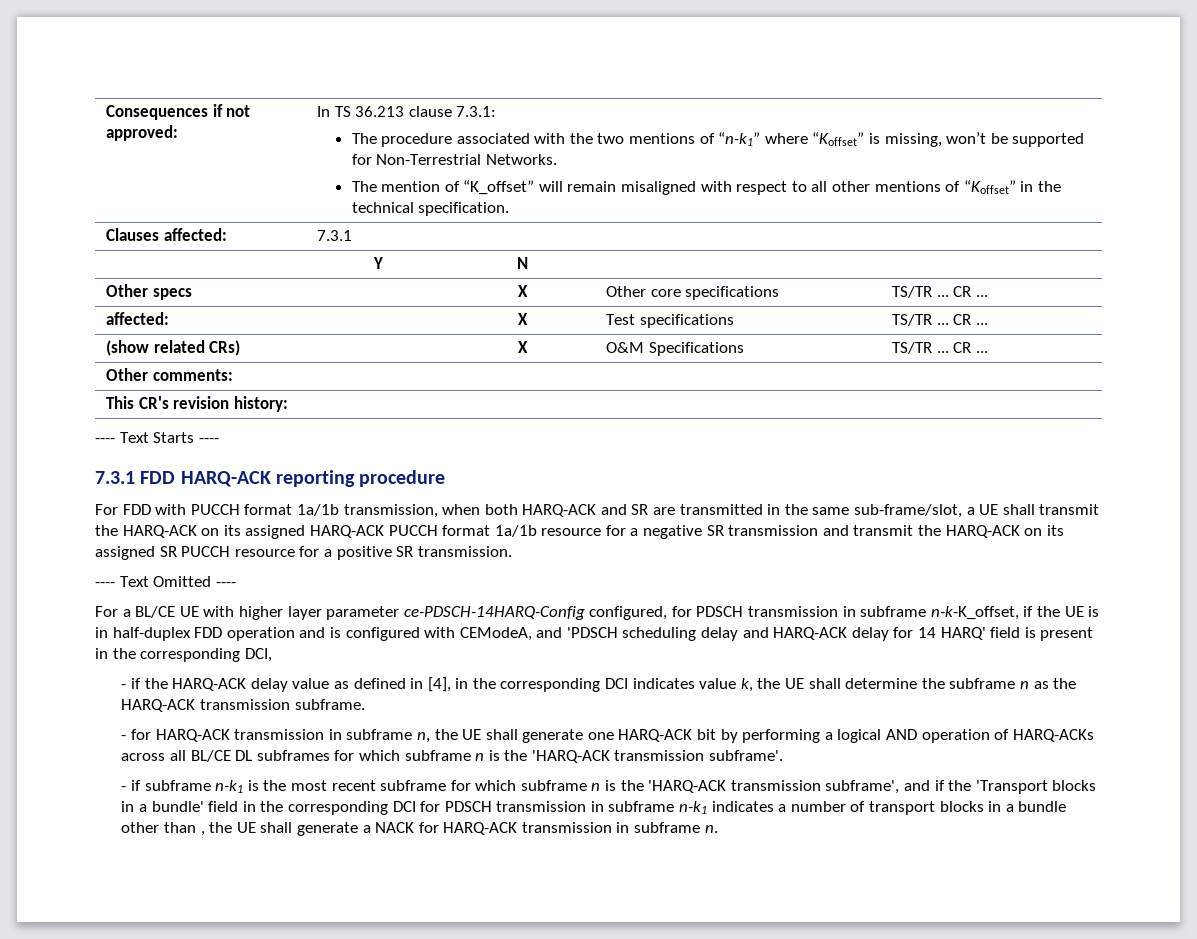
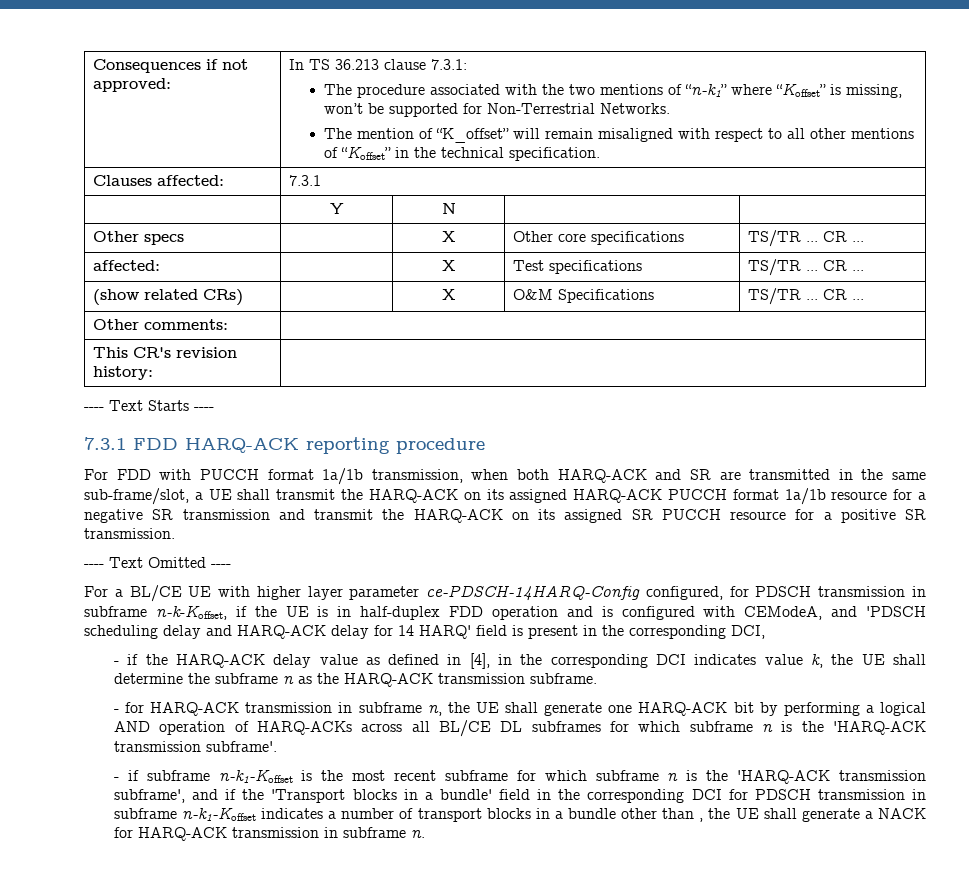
- For a BL/CE UE with higher layer parameter ce-PDSCH-14HARQ-Config configured, for PDSCH transmission in subframe n-k-K_offset, if the UE is in half-duplex FDD operation and is configured with CEModeA, and 'PDSCH scheduling delay and HARQ-ACK delay for 14 HARQ' field is present in the corresponding DCI,
+ For a BL/CE UE with higher layer parameter ce-PDSCH-14HARQ-Config configured, for PDSCH transmission in subframe n-k-Koffset, if the UE is in half-duplex FDD operation and is configured with CEModeA, and 'PDSCH scheduling delay and HARQ-ACK delay for 14 HARQ' field is present in the corresponding DCI,
- - if subframe n-k1 is the most recent subframe for which subframe n is the 'HARQ-ACK transmission subframe', and if the 'Transport blocks in a bundle' field in the corresponding DCI for PDSCH transmission in subframe n-k1 indicates a number of transport blocks in a bundle other than , the UE shall generate a NACK for HARQ-ACK transmission in subframe n.
+ - if subframe n-k1-Koffset is the most recent subframe for which subframe n is the 'HARQ-ACK transmission subframe', and if the 'Transport blocks in a bundle' field in the corresponding DCI for PDSCH transmission in subframe n-k1-Koffset indicates a number of transport blocks in a bundle other than , the UE shall generate a NACK for HARQ-ACK transmission in subframe n.

